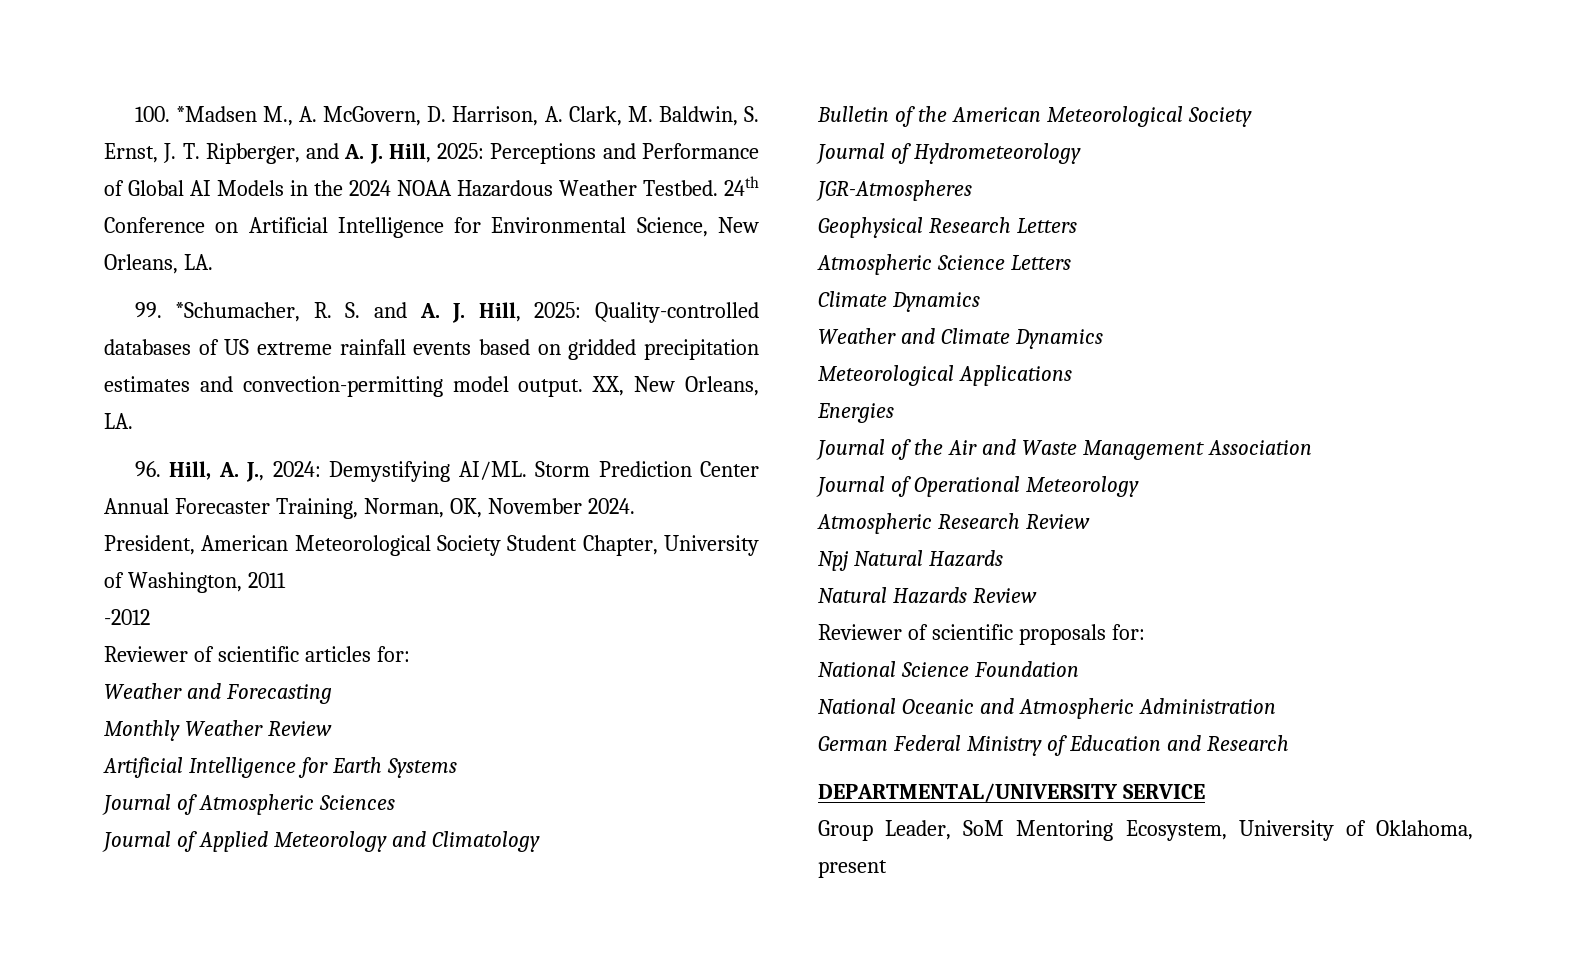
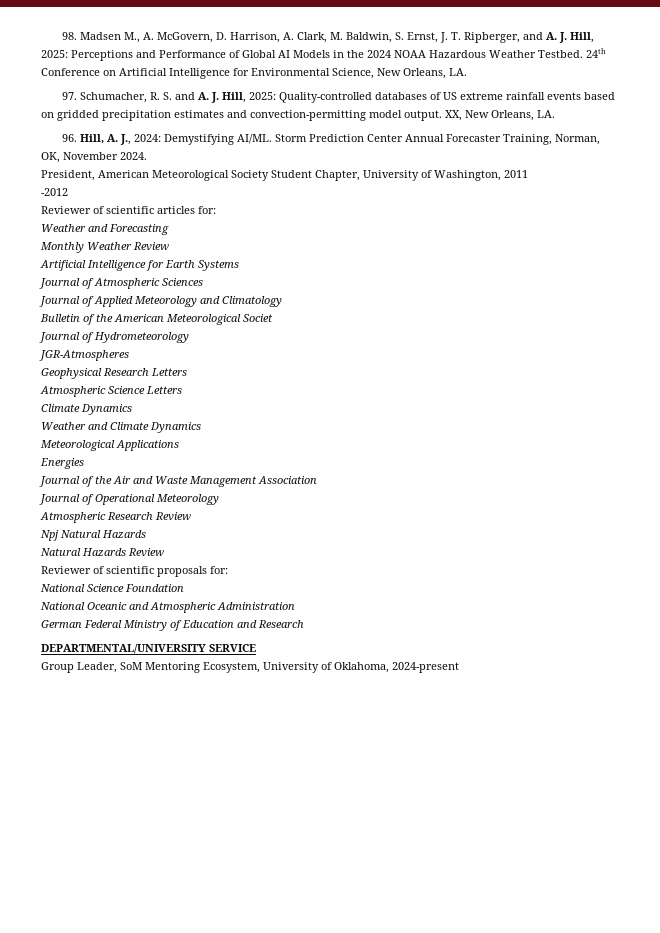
- 100. *Madsen M., A. McGovern, D. Harrison, A. Clark, M. Baldwin, S. Ernst, J. T. Ripberger, and A. J. Hill, 2025: Perceptions and Performance of Global AI Models in the 2024 NOAA Hazardous Weather Testbed.
+ 98. Madsen M., A. McGovern, D. Harrison, A. Clark, M. Baldwin, S. Ernst, J. T. Ripberger, and A. J. Hill, 2025: Perceptions and Performance of Global AI Models in the 2024 NOAA Hazardous Weather Testbed.
- 99. *Schumacher, R. S. and A. J. Hill, 2025: Quality-controlled databases of US extreme rainfall events based on gridded precipitation estimates and convection-permitting model output.
+ 97. Schumacher, R. S. and A. J. Hill, 2025: Quality-controlled databases of US extreme rainfall events based on gridded precipitation estimates and convection-permitting model output.
- Bulletin of the American Meteorological Society
+ Bulletin of the American Meteorological Societ
- Group Leader, SoM Mentoring Ecosystem, University of Oklahoma, present
+ Group Leader, SoM Mentoring Ecosystem, University of Oklahoma, 2024-present

